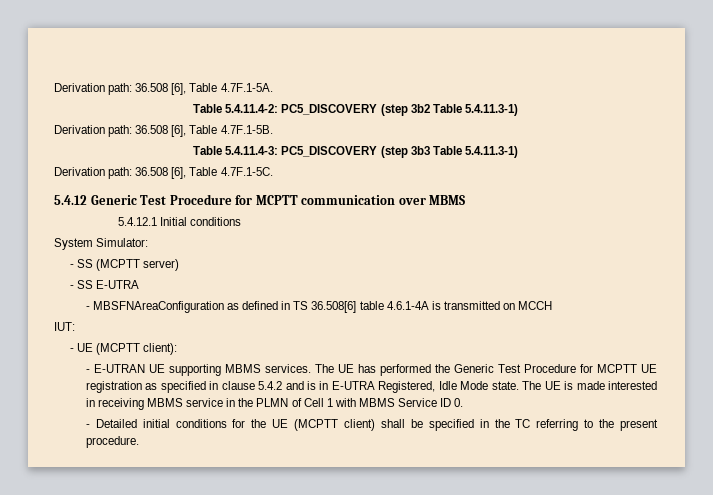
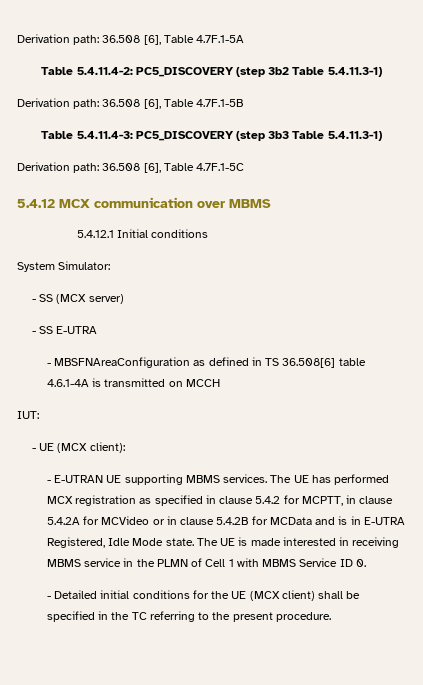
- Derivation path: 36.508 [6], Table 4.7F.1-5A.
+ Derivation path: 36.508 [6], Table 4.7F.1-5A
- Derivation path: 36.508 [6], Table 4.7F.1-5B.
+ Derivation path: 36.508 [6], Table 4.7F.1-5B
- Derivation path: 36.508 [6], Table 4.7F.1-5C.
+ Derivation path: 36.508 [6], Table 4.7F.1-5C
- 5.4.12 Generic Test Procedure for MCPTT communication over MBMS
+ 5.4.12 MCX communication over MBMS
- - SS (MCPTT server)
+ - SS (MCX server)
- - UE (MCPTT client):
+ - UE (MCX client):
- The UE has performed the Generic Test Procedure for MCPTT UE registration as specified in clause 5.4.2 and is in E-UTRA Registered, Idle Mode state.
+ The UE has performed MCX registration as specified in clause 5.4.2 for MCPTT, in clause 5.4.2A for MCVideo or in clause 5.4.2B for MCData and is in E-UTRA Registered, Idle Mode state.
- - Detailed initial conditions for the UE (MCPTT client) shall be specified in the TC referring to the present procedure.
+ - Detailed initial conditions for the UE (MCX client) shall be specified in the TC referring to the present procedure.

